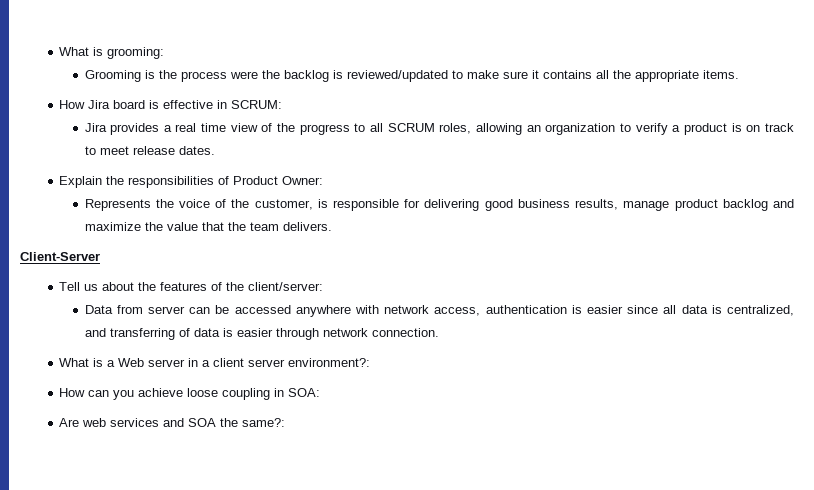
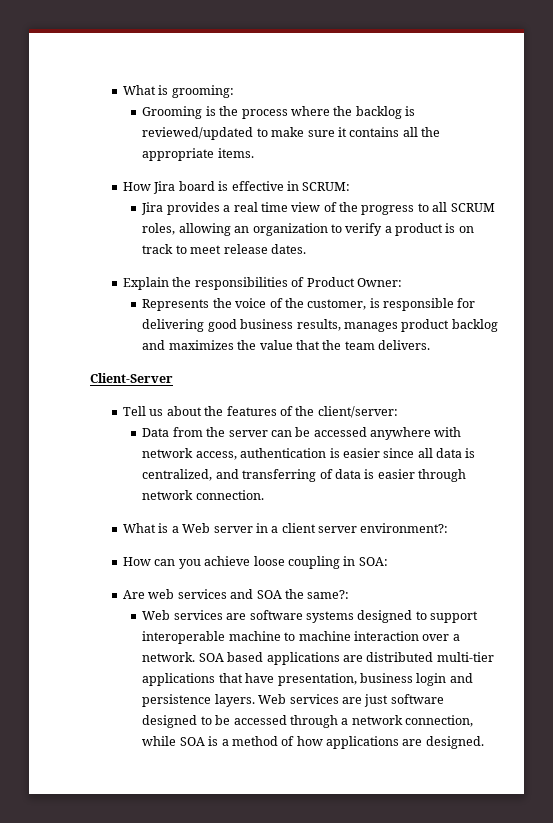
- Grooming is the process were the backlog is reviewed/updated to make sure it contains all the appropriate items.
+ Grooming is the process where the backlog is reviewed/updated to make sure it contains all the appropriate items.
- Represents the voice of the customer, is responsible for delivering good business results, manage product backlog and maximize the value that the team delivers.
+ Represents the voice of the customer, is responsible for delivering good business results, manages product backlog and maximizes the value that the team delivers.
- Data from server can be accessed anywhere with network access, authentication is easier since all data is centralized, and transferring of data is easier through network connection.
+ Data from the server can be accessed anywhere with network access, authentication is easier since all data is centralized, and transferring of data is easier through network connection.
+ Web services are software systems designed to support interoperable machine to machine interaction over a network. SOA based applications are distributed multi-tier applications that have presentation, business login and persistence layers. Web services are just software designed to be accessed through a network connection, while SOA is a method of how applications are designed.

